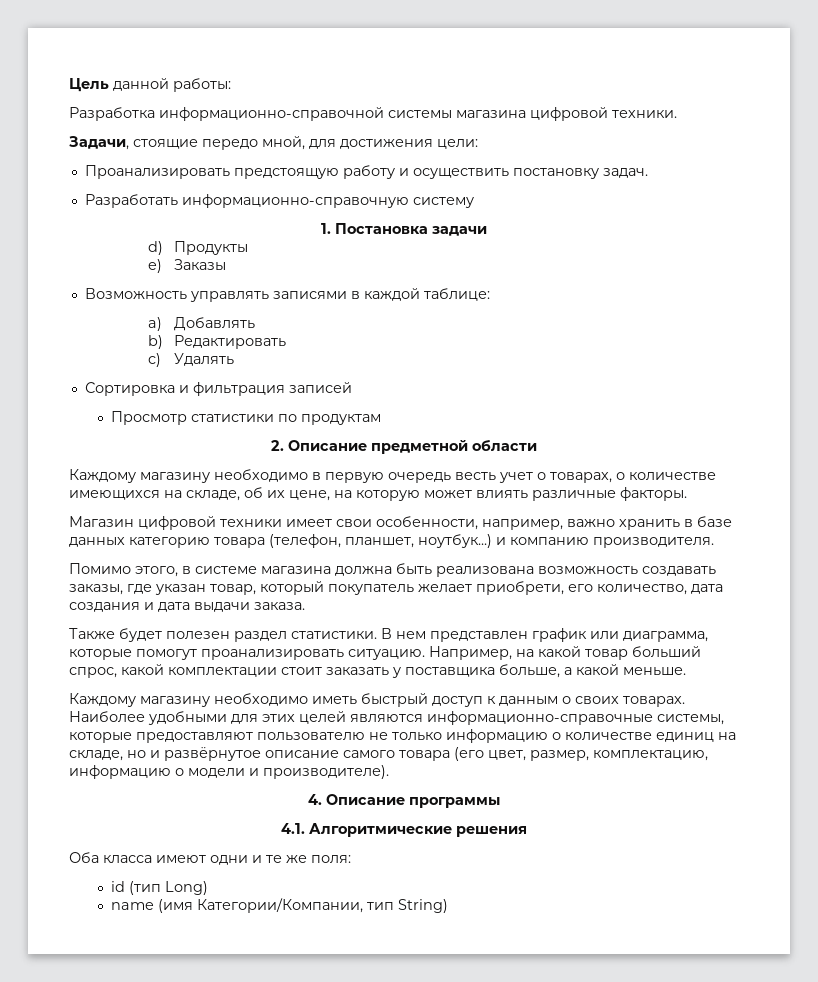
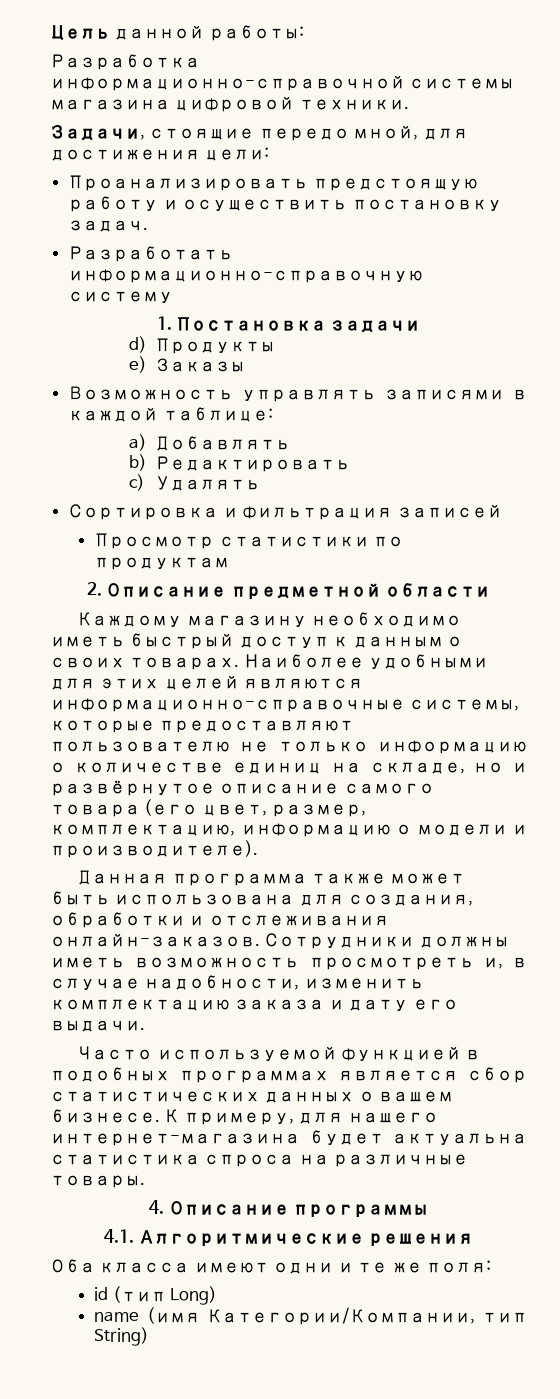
- Каждому магазину необходимо в первую очередь весть учет о товарах, о количестве имеющихся на складе, об их цене, на которую может влиять различные факторы.
- Магазин цифровой техники имеет свои особенности, например, важно хранить в базе данных категорию товара (телефон, планшет, ноутбук...) и компанию производителя.
- Помимо этого, в системе магазина должна быть реализована возможность создавать заказы, где указан товар, который покупатель желает приобрети, его количество, дата создания и дата выдачи заказа.
- Также будет полезен раздел статистики. В нем представлен график или диаграмма, которые помогут проанализировать ситуацию. Например, на какой товар больший спрос, какой комплектации стоит заказать у поставщика больше, а какой меньше.
+ Данная программа также может быть использована для создания, обработки и отслеживания онлайн-заказов. Сотрудники должны иметь возможность просмотреть и, в случае надобности, изменить комплектацию заказа и дату его выдачи.
+ Часто используемой функцией в подобных программах является сбор статистических данных о вашем бизнесе. К примеру, для нашего интернет-магазина будет актуальна статистика спроса на различные товары.

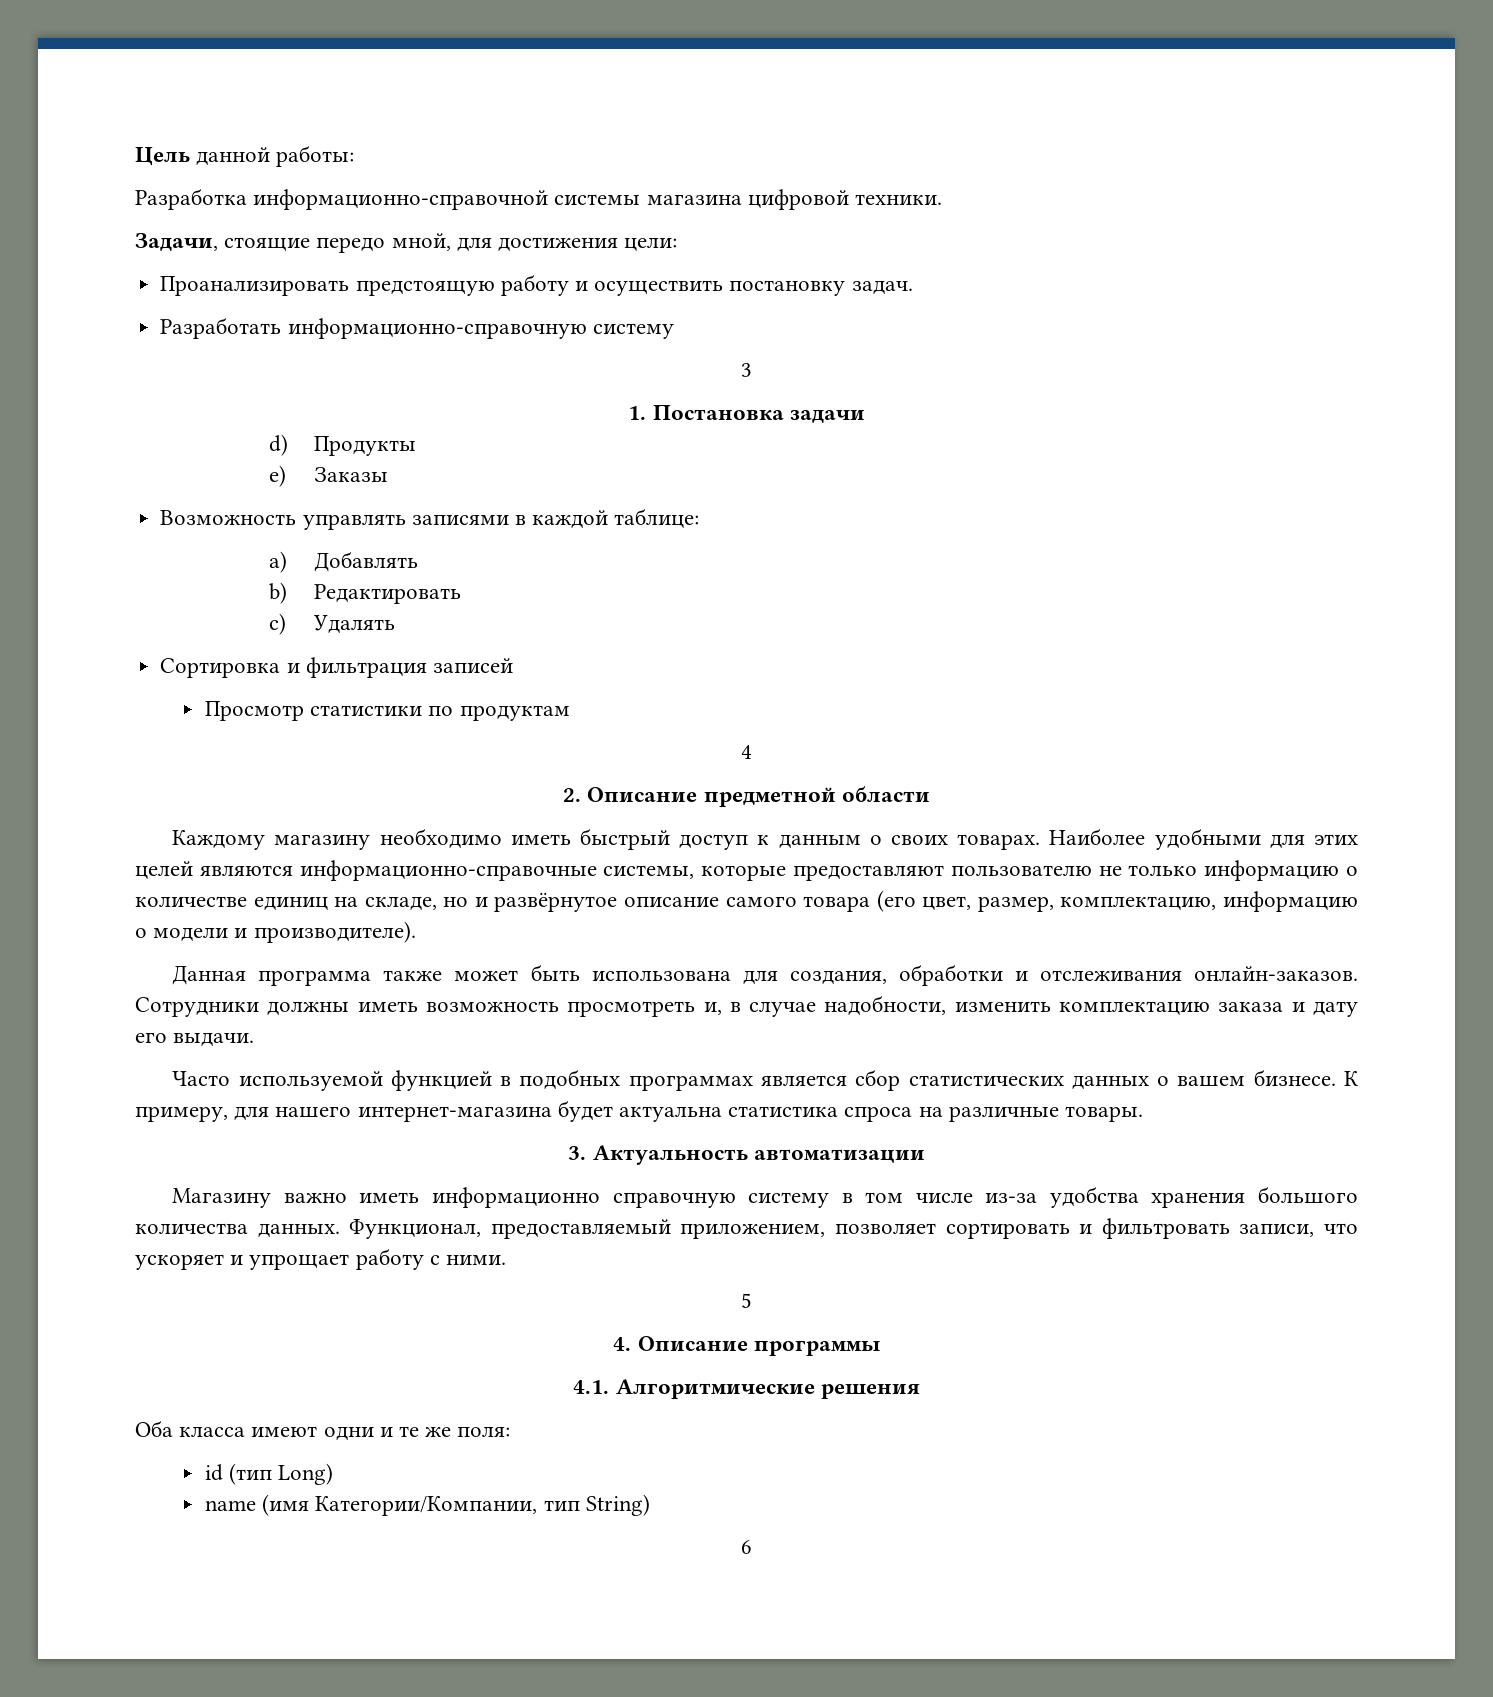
+ 3
+ 4
+ 3. Актуальность автоматизации
+ Магазину важно иметь информационно справочную систему в том числе из-за удобства хранения большого количества данных. Функционал, предоставляемый приложением, позволяет сортировать и фильтровать записи, что ускоряет и упрощает работу с ними.
+ 5
+ 6

